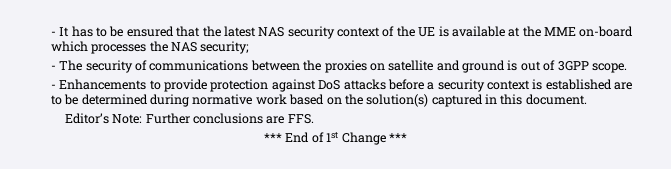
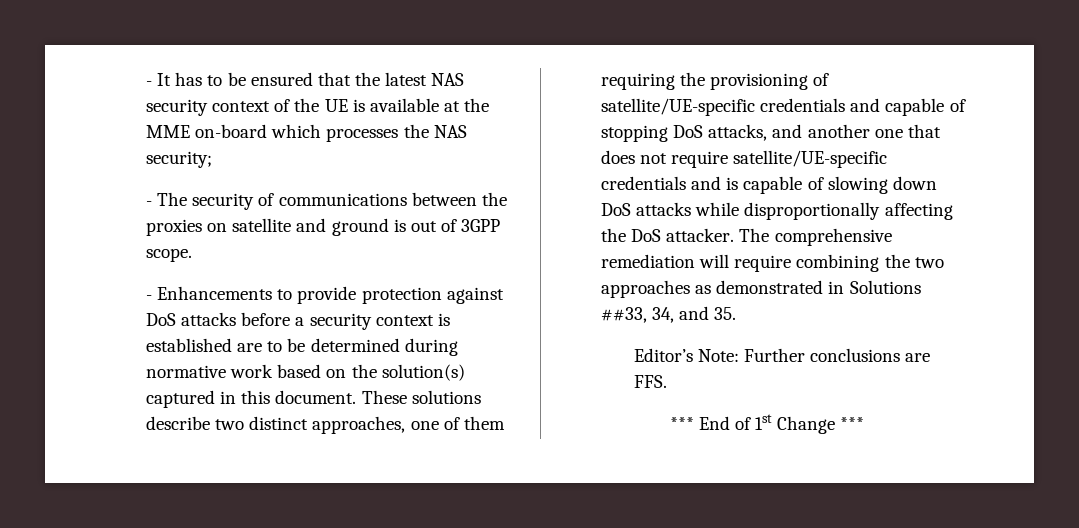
+ These solutions describe two distinct approaches, one of them requiring the provisioning of satellite/UE-specific credentials and capable of stopping DoS attacks, and another one that does not require satellite/UE-specific credentials and is capable of slowing down DoS attacks while disproportionally affecting the DoS attacker. The comprehensive remediation will require combining the two approaches as demonstrated in Solutions ##33, 34, and 35.

